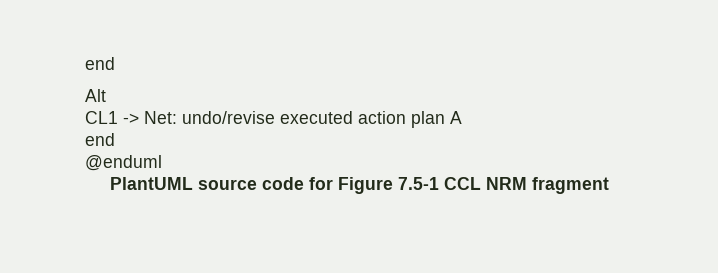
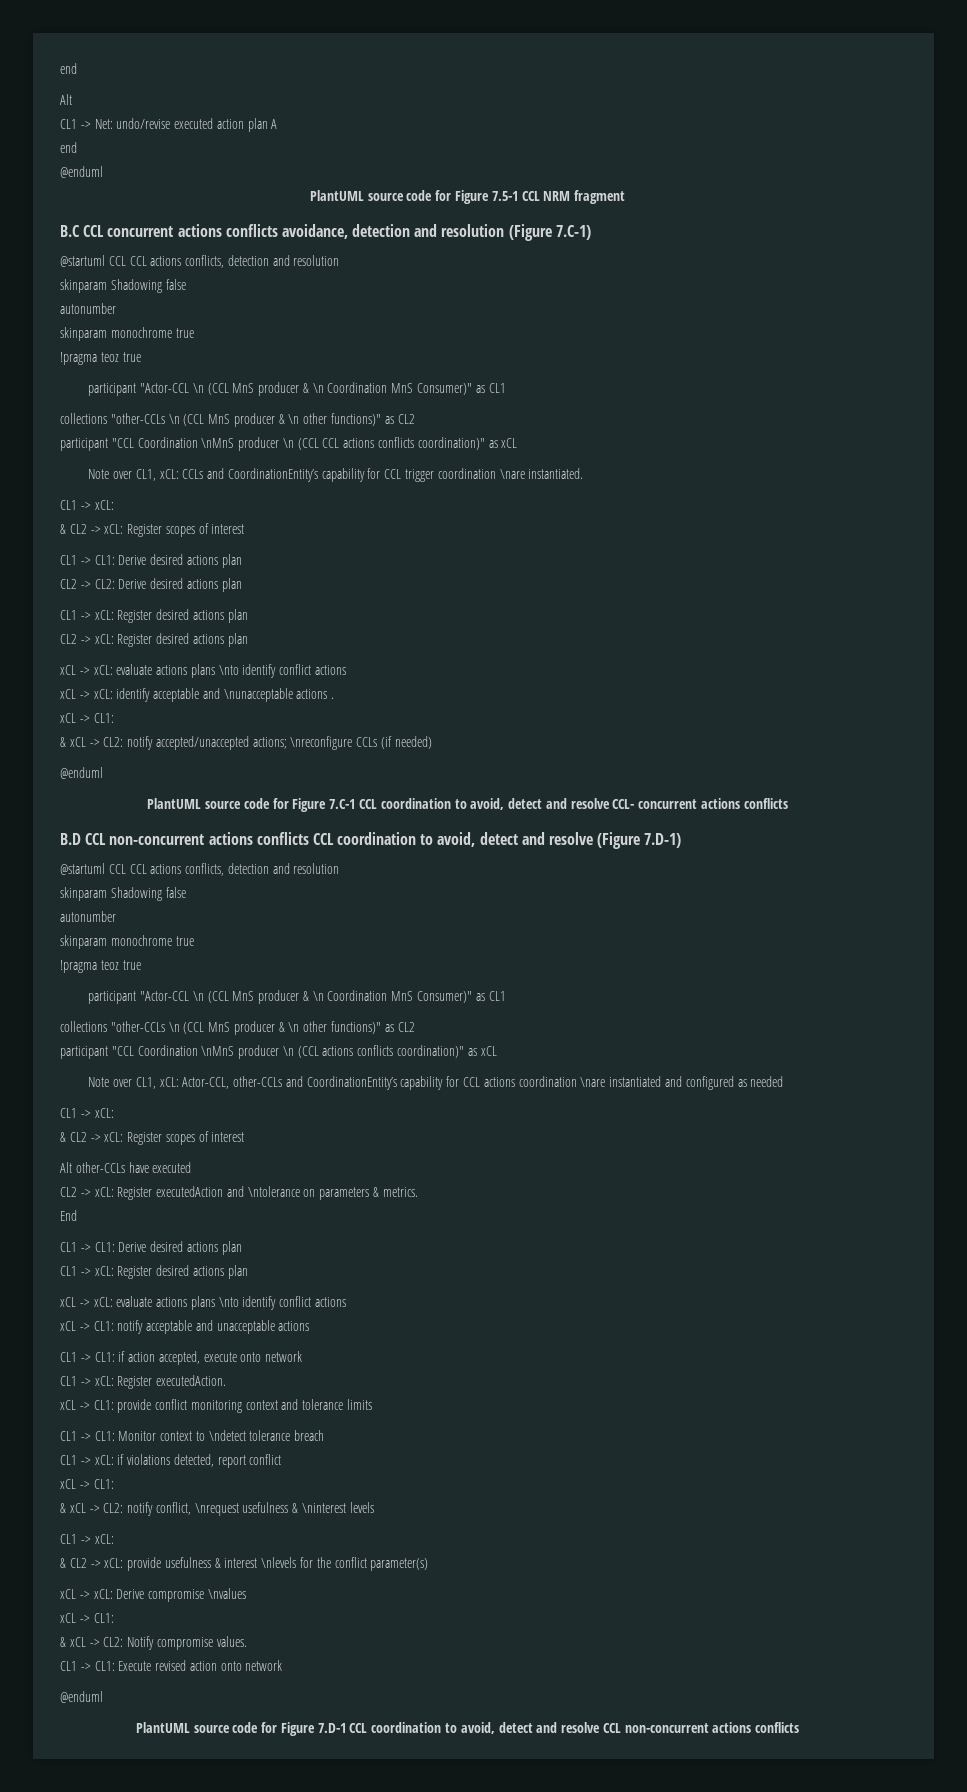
+ B.C CCL concurrent actions conflicts avoidance, detection and resolution (Figure 7.C-1)
+ @startuml CCL CCL actions conflicts, detection and resolution
+ skinparam Shadowing false
+ autonumber
+ skinparam monochrome true
+ !pragma teoz true
+ participant "Actor-CCL \n (CCL MnS producer & \n Coordination MnS Consumer)" as CL1
+ collections "other-CCLs \n (CCL MnS producer & \n other functions)" as CL2
+ participant "CCL Coordination \nMnS producer \n (CCL CCL actions conflicts coordination)" as xCL
+ Note over CL1, xCL: CCLs and CoordinationEntity’s capability for CCL trigger coordination \nare instantiated.
+ CL1 -> xCL:
+ & CL2 -> xCL: Register scopes of interest
+ CL1 -> CL1: Derive desired actions plan
+ CL2 -> CL2: Derive desired actions plan
+ CL1 -> xCL: Register desired actions plan
+ CL2 -> xCL: Register desired actions plan
+ xCL -> xCL: evaluate actions plans \nto identify conflict actions
+ xCL -> xCL: identify acceptable and \nunacceptable actions .
+ xCL -> CL1:
+ & xCL -> CL2: notify accepted/unaccepted actions; \nreconfigure CCLs (if needed)
+ @enduml
+ PlantUML source code for Figure 7.C-1 CCL coordination to avoid, detect and resolve CCL- concurrent actions conflicts
+ B.D CCL non-concurrent actions conflicts CCL coordination to avoid, detect and resolve (Figure 7.D-1)
+ @startuml CCL CCL actions conflicts, detection and resolution
+ skinparam Shadowing false
+ autonumber
+ skinparam monochrome true
+ !pragma teoz true
+ participant "Actor-CCL \n (CCL MnS producer & \n Coordination MnS Consumer)" as CL1
+ collections "other-CCLs \n (CCL MnS producer & \n other functions)" as CL2
+ participant "CCL Coordination \nMnS producer \n (CCL actions conflicts coordination)" as xCL
+ Note over CL1, xCL: Actor-CCL, other-CCLs and CoordinationEntity’s capability for CCL actions coordination \nare instantiated and configured as needed
+ CL1 -> xCL:
+ & CL2 -> xCL: Register scopes of interest
+ Alt other-CCLs have executed
+ CL2 -> xCL: Register executedAction and \ntolerance on parameters & metrics.
+ End
+ CL1 -> CL1: Derive desired actions plan
+ CL1 -> xCL: Register desired actions plan
+ xCL -> xCL: evaluate actions plans \nto identify conflict actions
+ xCL -> CL1: notify acceptable and unacceptable actions
+ CL1 -> CL1: if action accepted, execute onto network
+ CL1 -> xCL: Register executedAction.
+ xCL -> CL1: provide conflict monitoring context and tolerance limits
+ CL1 -> CL1: Monitor context to \ndetect tolerance breach
+ CL1 -> xCL: if violations detected, report conflict
+ xCL -> CL1:
+ & xCL -> CL2: notify conflict, \nrequest usefulness & \ninterest levels
+ CL1 -> xCL:
+ & CL2 -> xCL: provide usefulness & interest \nlevels for the conflict parameter(s)
+ xCL -> xCL: Derive compromise \nvalues
+ xCL -> CL1:
+ & xCL -> CL2: Notify compromise values.
+ CL1 -> CL1: Execute revised action onto network
+ @enduml
+ PlantUML source code for Figure 7.D-1 CCL coordination to avoid, detect and resolve CCL non-concurrent actions conflicts

